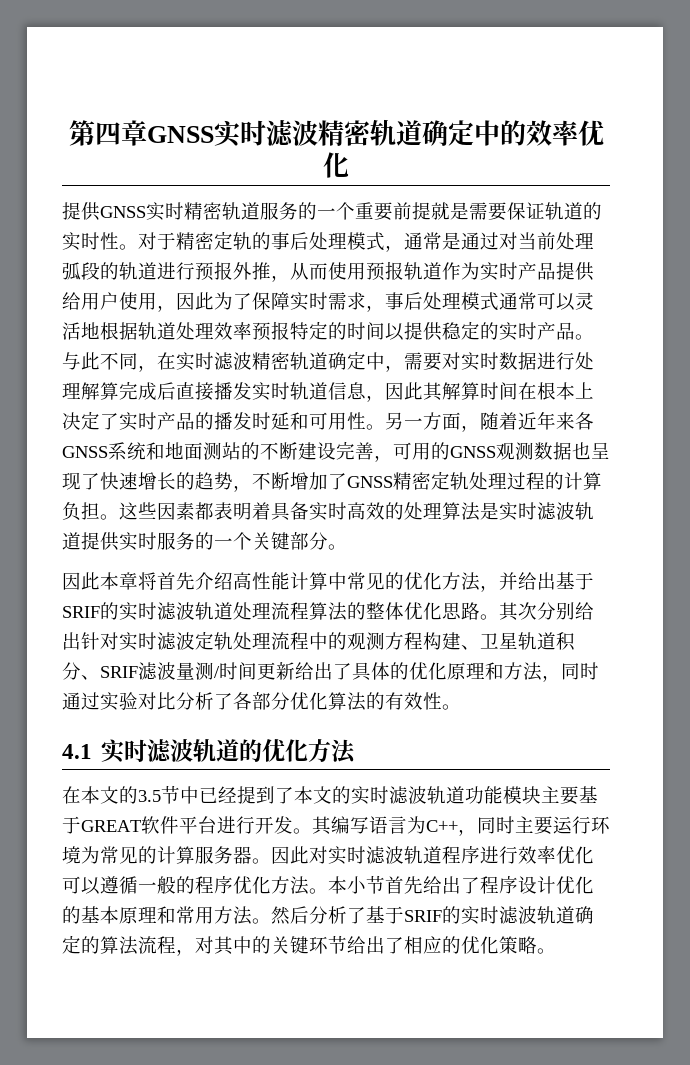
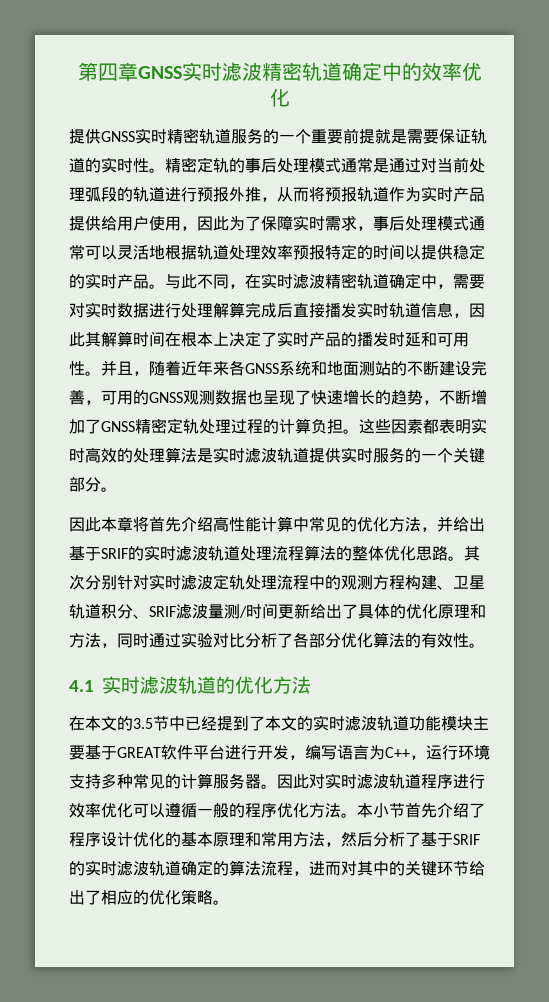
- 对于精密定轨的事后处理模式，通常是通过对当前处理弧段的轨道进行预报外推，从而使用预报轨道作为实时产品提供给用户使用，因此为了保障实时需求，事后处理模式通常可以灵活地根据轨道处理效率预报特定的时间以提供稳定的实时产品。
+ 精密定轨的事后处理模式通常是通过对当前处理弧段的轨道进行预报外推，从而将预报轨道作为实时产品提供给用户使用，因此为了保障实时需求，事后处理模式通常可以灵活地根据轨道处理效率预报特定的时间以提供稳定的实时产品。
- 另一方面，随着近年来各GNSS系统和地面测站的不断建设完善，可用的GNSS观测数据也呈现了快速增长的趋势，不断增加了GNSS精密定轨处理过程的计算负担。
+ 并且，随着近年来各GNSS系统和地面测站的不断建设完善，可用的GNSS观测数据也呈现了快速增长的趋势，不断增加了GNSS精密定轨处理过程的计算负担。
- 这些因素都表明着具备实时高效的处理算法是实时滤波轨道提供实时服务的一个关键部分。
+ 这些因素都表明实时高效的处理算法是实时滤波轨道提供实时服务的一个关键部分。
- 其次分别给出针对实时滤波定轨处理流程中的观测方程构建、卫星轨道积分、SRIF滤波量测/时间更新给出了具体的优化原理和方法，同时通过实验对比分析了各部分优化算法的有效性。
+ 其次分别针对实时滤波定轨处理流程中的观测方程构建、卫星轨道积分、SRIF滤波量测/时间更新给出了具体的优化原理和方法，同时通过实验对比分析了各部分优化算法的有效性。
- 在本文的3.5节中已经提到了本文的实时滤波轨道功能模块主要基于GREAT软件平台进行开发。其编写语言为C++，同时主要运行环境为常见的计算服务器。
+ 在本文的3.5节中已经提到了本文的实时滤波轨道功能模块主要基于GREAT软件平台进行开发，编写语言为C++，运行环境支持多种常见的计算服务器。
- 本小节首先给出了程序设计优化的基本原理和常用方法。然后分析了基于SRIF的实时滤波轨道确定的算法流程，对其中的关键环节给出了相应的优化策略。
+ 本小节首先介绍了程序设计优化的基本原理和常用方法，然后分析了基于SRIF的实时滤波轨道确定的算法流程，进而对其中的关键环节给出了相应的优化策略。

